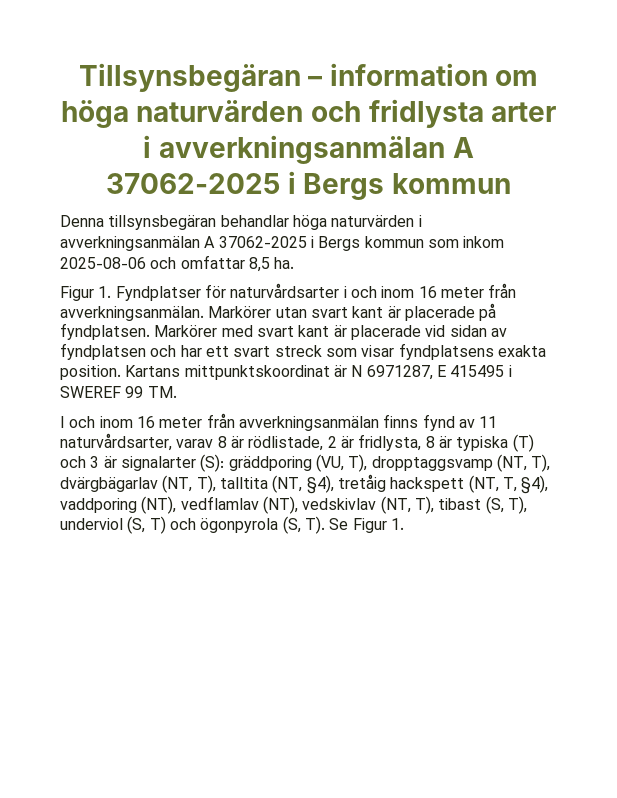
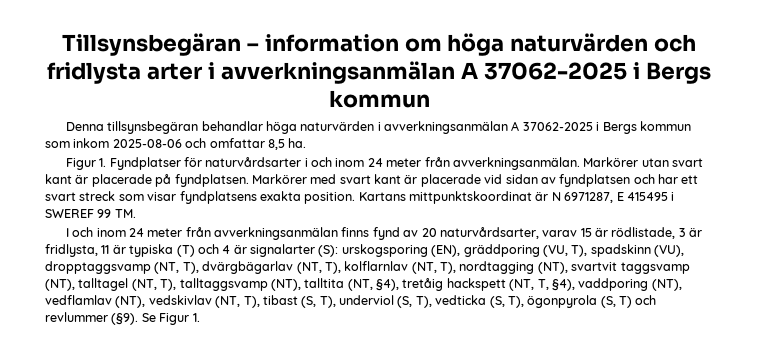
- Figur 1. Fyndplatser för naturvårdsarter i och inom 16 meter från avverkningsanmälan.
+ Figur 1. Fyndplatser för naturvårdsarter i och inom 24 meter från avverkningsanmälan.
- I och inom 16 meter från avverkningsanmälan finns fynd av 11 naturvårdsarter, varav 8 är rödlistade, 2 är fridlysta, 8 är typiska (T) och 3 är signalarter (S): gräddporing (VU, T), dropptaggsvamp (NT, T), dvärgbägarlav (NT, T), talltita (NT, §4), tretåig hackspett (NT, T, §4), vaddporing (NT), vedflamlav (NT), vedskivlav (NT, T), tibast (S, T), underviol (S, T) och ögonpyrola (S, T). Se Figur 1.
+ I och inom 24 meter från avverkningsanmälan finns fynd av 20 naturvårdsarter, varav 15 är rödlistade, 3 är fridlysta, 11 är typiska (T) och 4 är signalarter (S): urskogsporing (EN), gräddporing (VU, T), spadskinn (VU), dropptaggsvamp (NT, T), dvärgbägarlav (NT, T), kolflarnlav (NT, T), nordtagging (NT), svartvit taggsvamp (NT), talltagel (NT, T), talltaggsvamp (NT), talltita (NT, §4), tretåig hackspett (NT, T, §4), vaddporing (NT), vedflamlav (NT), vedskivlav (NT, T), tibast (S, T), underviol (S, T), vedticka (S, T), ögonpyrola (S, T) och revlummer (§9). Se Figur 1.

